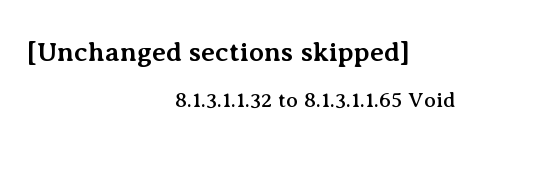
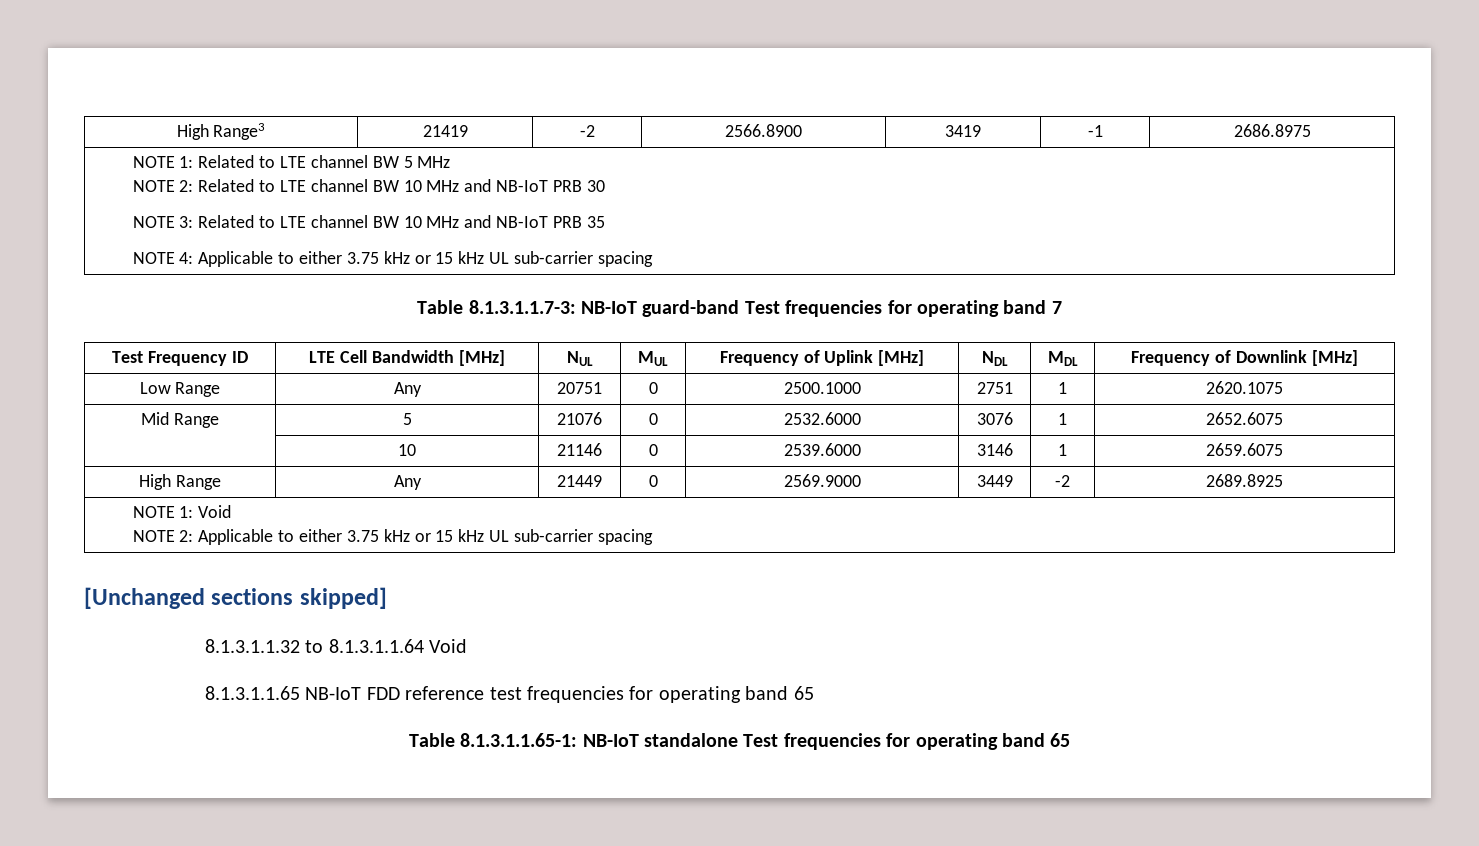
+ High Range3 | 21419 | -2 | 2566.8900 | 3419 | -1 | 2686.8975
+ NOTE 1: Related to LTE channel BW 5 MHz
+ NOTE 2: Related to LTE channel BW 10 MHz and NB-IoT PRB 30
+ NOTE 3: Related to LTE channel BW 10 MHz and NB-IoT PRB 35
+ NOTE 4: Applicable to either 3.75 kHz or 15 kHz UL sub-carrier spacing
+ Table 8.1.3.1.1.7-3: NB-IoT guard-band Test frequencies for operating band 7
+ Test Frequency ID | LTE Cell Bandwidth [MHz] | NUL | MUL | Frequency of Uplink [MHz] | NDL | MDL | Frequency of Downlink [MHz]
+ Low Range | Any | 20751 | 0 | 2500.1000 | 2751 | 1 | 2620.1075
+ Mid Range | 5 | 21076 | 0 | 2532.6000 | 3076 | 1 | 2652.6075
+ | 10 | 21146 | 0 | 2539.6000 | 3146 | 1 | 2659.6075
+ High Range | Any | 21449 | 0 | 2569.9000 | 3449 | -2 | 2689.8925
+ NOTE 1: Void
+ NOTE 2: Applicable to either 3.75 kHz or 15 kHz UL sub-carrier spacing
- 8.1.3.1.1.32 to 8.1.3.1.1.65 Void
+ 8.1.3.1.1.32 to 8.1.3.1.1.64 Void
+ 8.1.3.1.1.65 NB-IoT FDD reference test frequencies for operating band 65
+ Table 8.1.3.1.1.65-1: NB-IoT standalone Test frequencies for operating band 65

